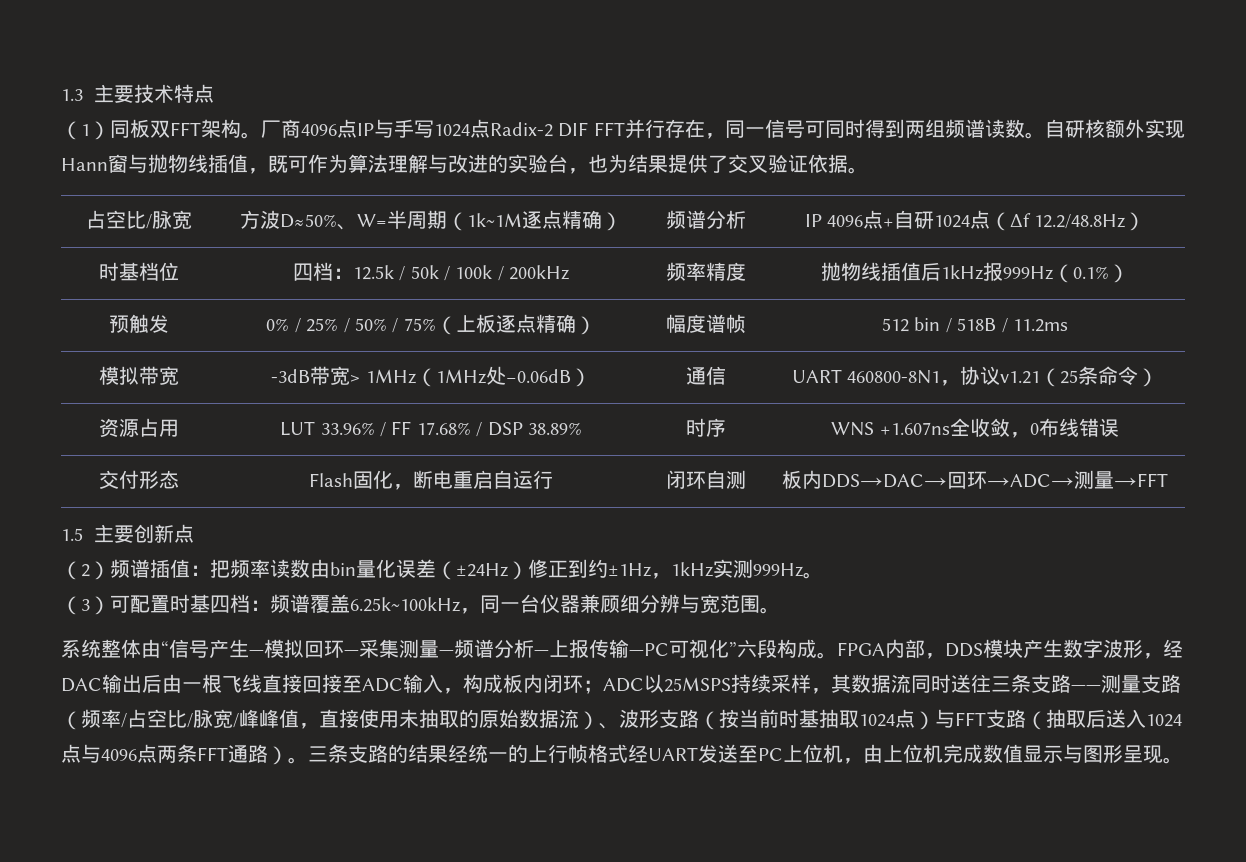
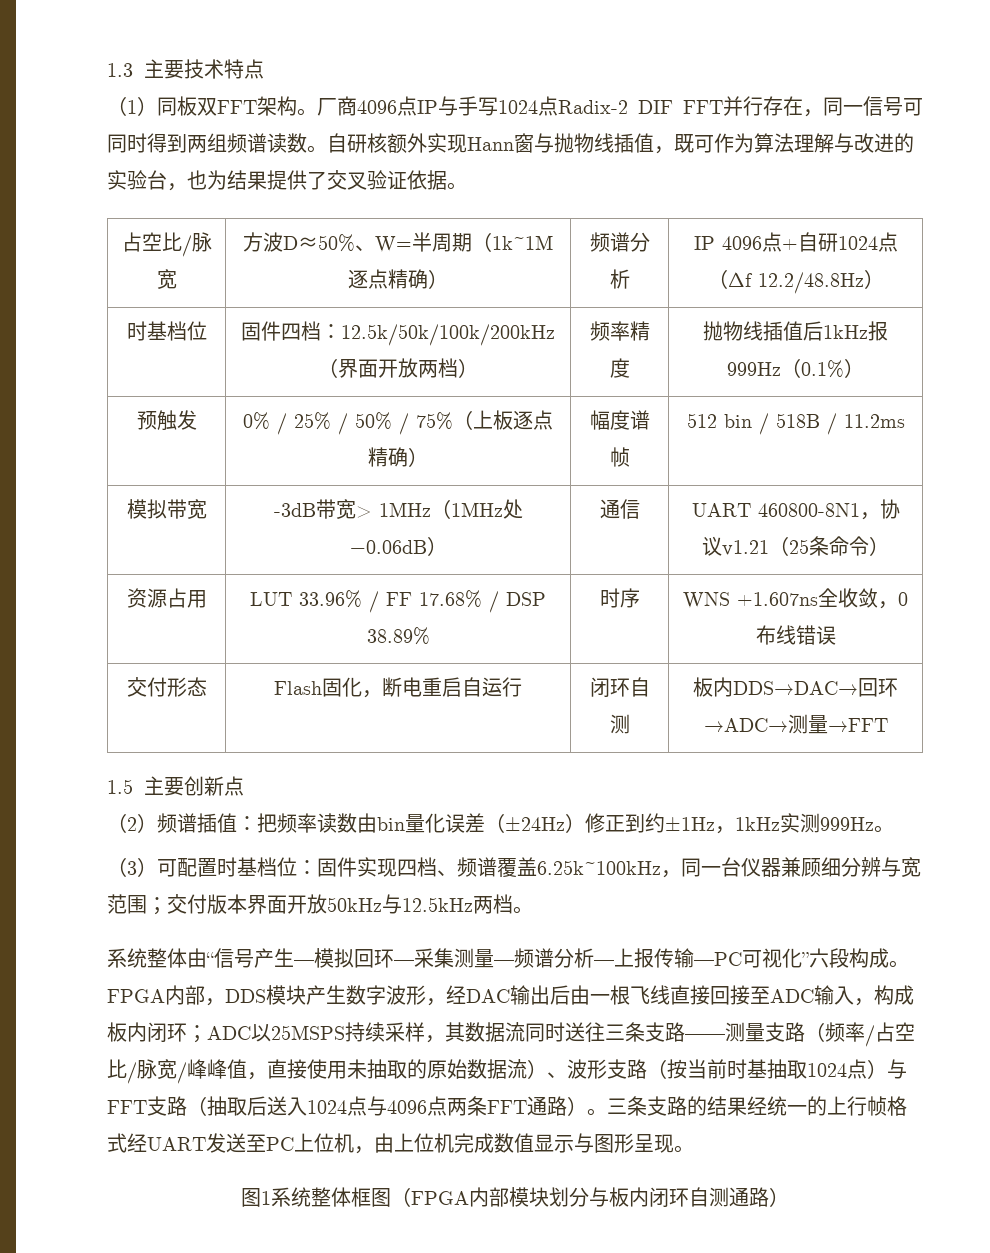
- 时基档位 | 四档：12.5k / 50k / 100k / 200kHz | 频率精度 | 抛物线插值后1kHz报999Hz（0.1%）
+ 时基档位 | 固件四档：12.5k/50k/100k/200kHz（界面开放两档） | 频率精度 | 抛物线插值后1kHz报999Hz（0.1%）
- （3）可配置时基四档：频谱覆盖6.25k~100kHz，同一台仪器兼顾细分辨与宽范围。
+ （3）可配置时基档位：固件实现四档、频谱覆盖6.25k~100kHz，同一台仪器兼顾细分辨与宽范围；交付版本界面开放50kHz与12.5kHz两档。
+ 图1系统整体框图（FPGA内部模块划分与板内闭环自测通路）

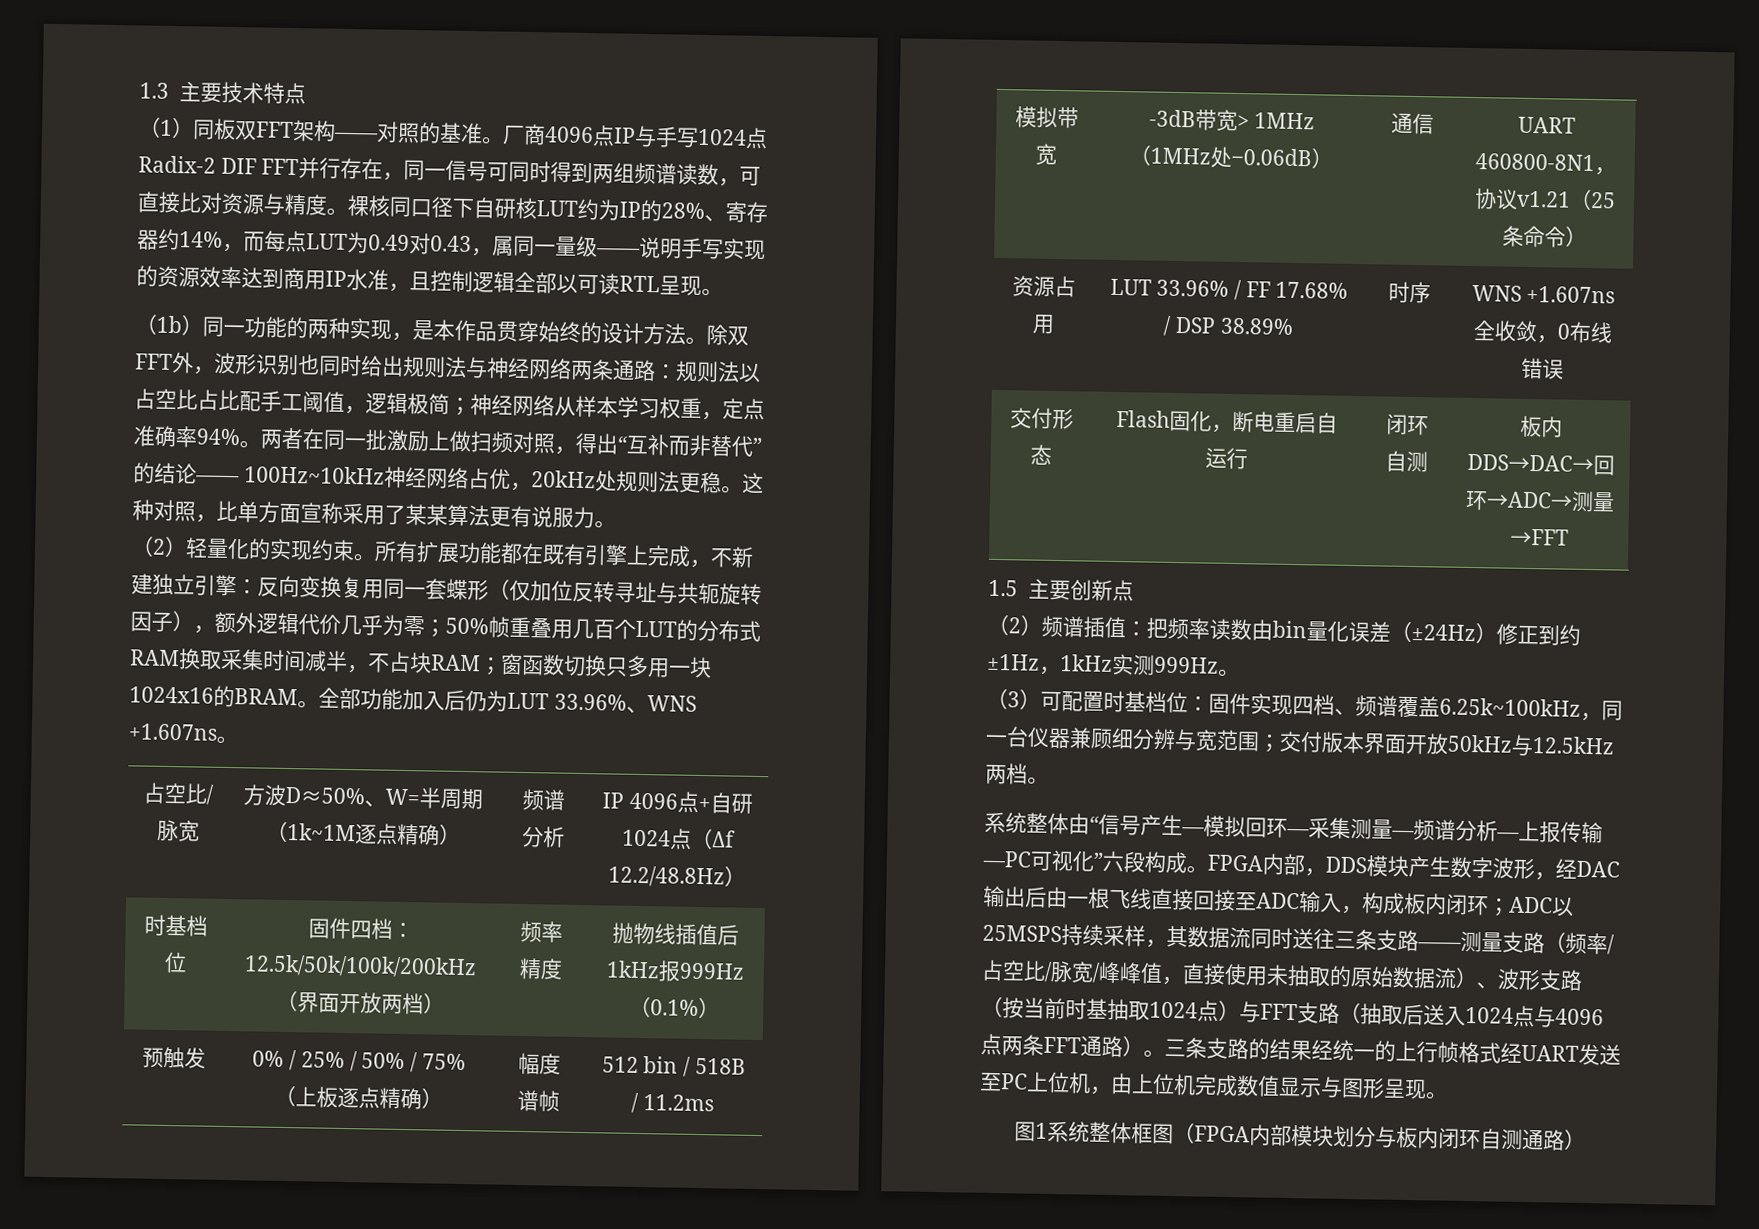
- （1）同板双FFT架构。
+ （1）同板双FFT架构——对照的基准。
- 厂商4096点IP与手写1024点Radix-2 DIF FFT并行存在，同一信号可同时得到两组频谱读数。自研核额外实现Hann窗与抛物线插值，既可作为算法理解与改进的实验台，也为结果提供了交叉验证依据。
+ 厂商4096点IP与手写1024点Radix-2 DIF FFT并行存在，同一信号可同时得到两组频谱读数，可直接比对资源与精度。裸核同口径下自研核LUT约为IP的28%、寄存器约14%，而每点LUT为0.49对0.43，属同一量级——说明手写实现的资源效率达到商用IP水准，且控制逻辑全部以可读RTL呈现。
+ （1b）同一功能的两种实现，是本作品贯穿始终的设计方法。除双FFT外，波形识别也同时给出规则法与神经网络两条通路：规则法以占空比占比配手工阈值，逻辑极简；神经网络从样本学习权重，定点准确率94%。两者在同一批激励上做扫频对照，得出“互补而非替代”的结论—— 100Hz~10kHz神经网络占优，20kHz处规则法更稳。这种对照，比单方面宣称采用了某某算法更有说服力。
+ （2）轻量化的实现约束。所有扩展功能都在既有引擎上完成，不新建独立引擎：反向变换复用同一套蝶形（仅加位反转寻址与共轭旋转因子），额外逻辑代价几乎为零；50%帧重叠用几百个LUT的分布式RAM换取采集时间减半，不占块RAM；窗函数切换只多用一块1024x16的BRAM。全部功能加入后仍为LUT 33.96%、WNS +1.607ns。

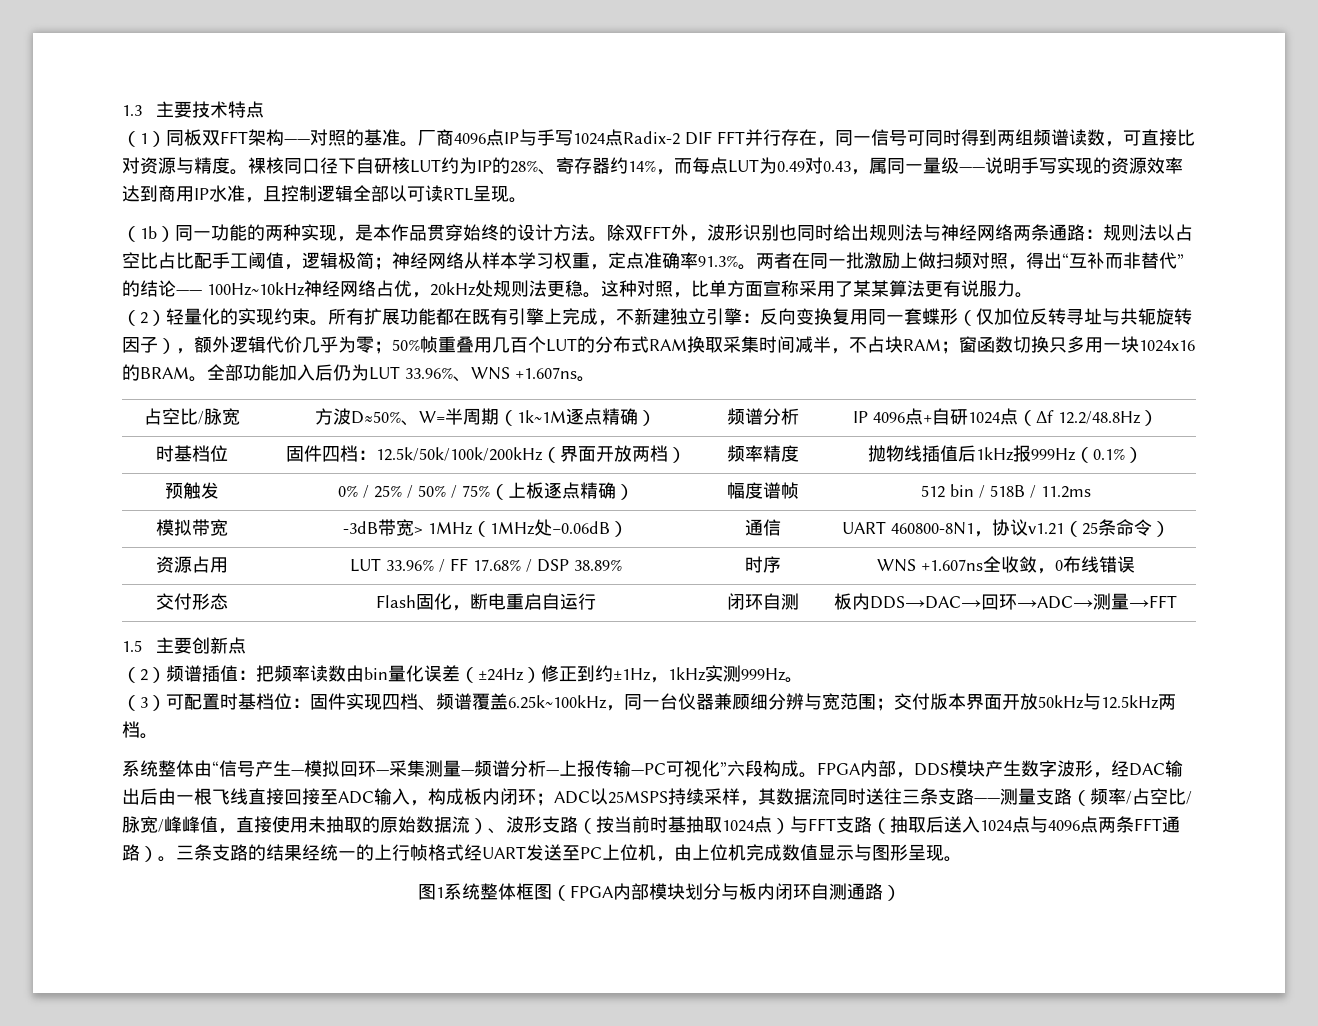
- 除双FFT外，波形识别也同时给出规则法与神经网络两条通路：规则法以占空比占比配手工阈值，逻辑极简；神经网络从样本学习权重，定点准确率94%。
+ 除双FFT外，波形识别也同时给出规则法与神经网络两条通路：规则法以占空比占比配手工阈值，逻辑极简；神经网络从样本学习权重，定点准确率91.3%。

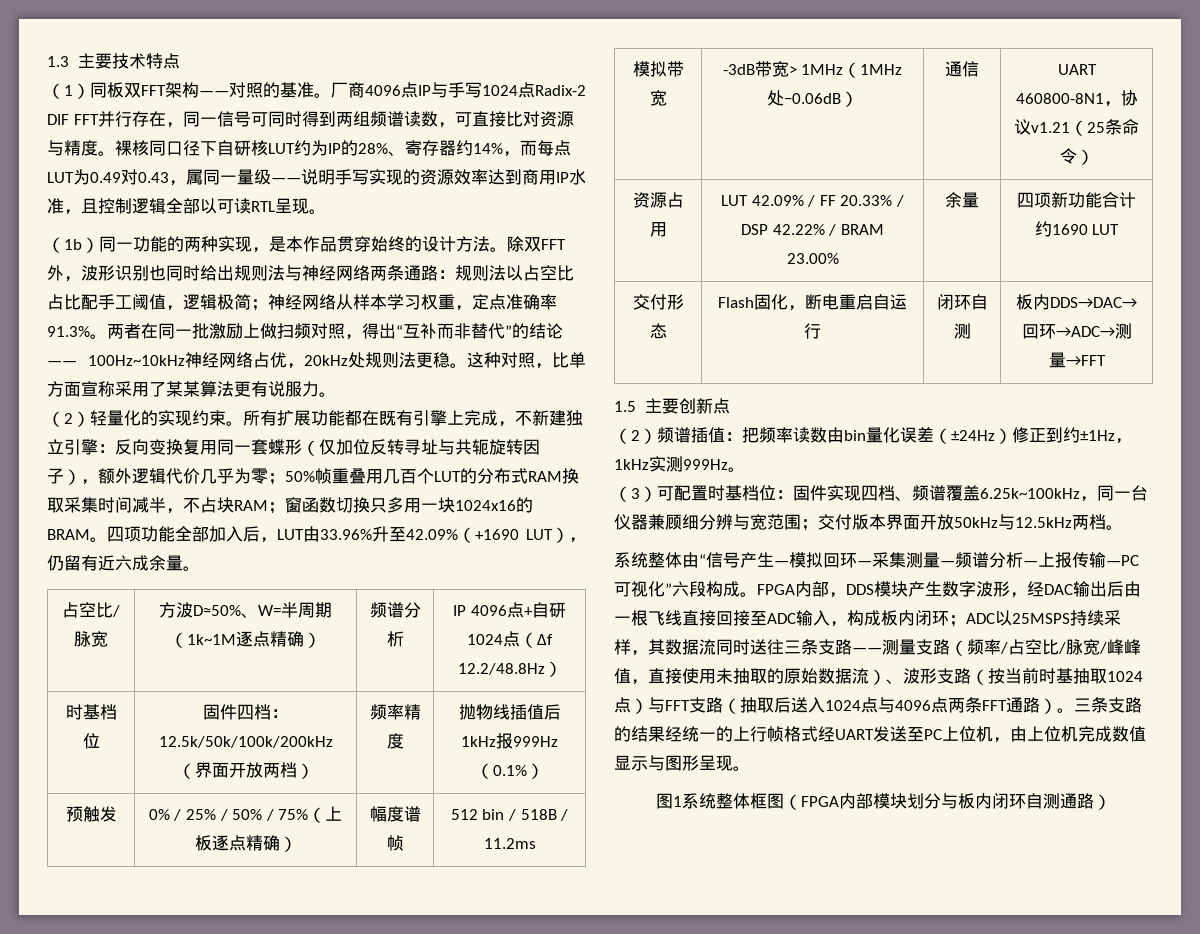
- 全部功能加入后仍为LUT 33.96%、WNS +1.607ns。
+ 四项功能全部加入后，LUT由33.96%升至42.09%（+1690 LUT），仍留有近六成余量。
- 资源占用 | LUT 33.96% / FF 17.68% / DSP 38.89% | 时序 | WNS +1.607ns全收敛，0布线错误
+ 资源占用 | LUT 42.09% / FF 20.33% / DSP 42.22% / BRAM 23.00% | 余量 | 四项新功能合计约1690 LUT

